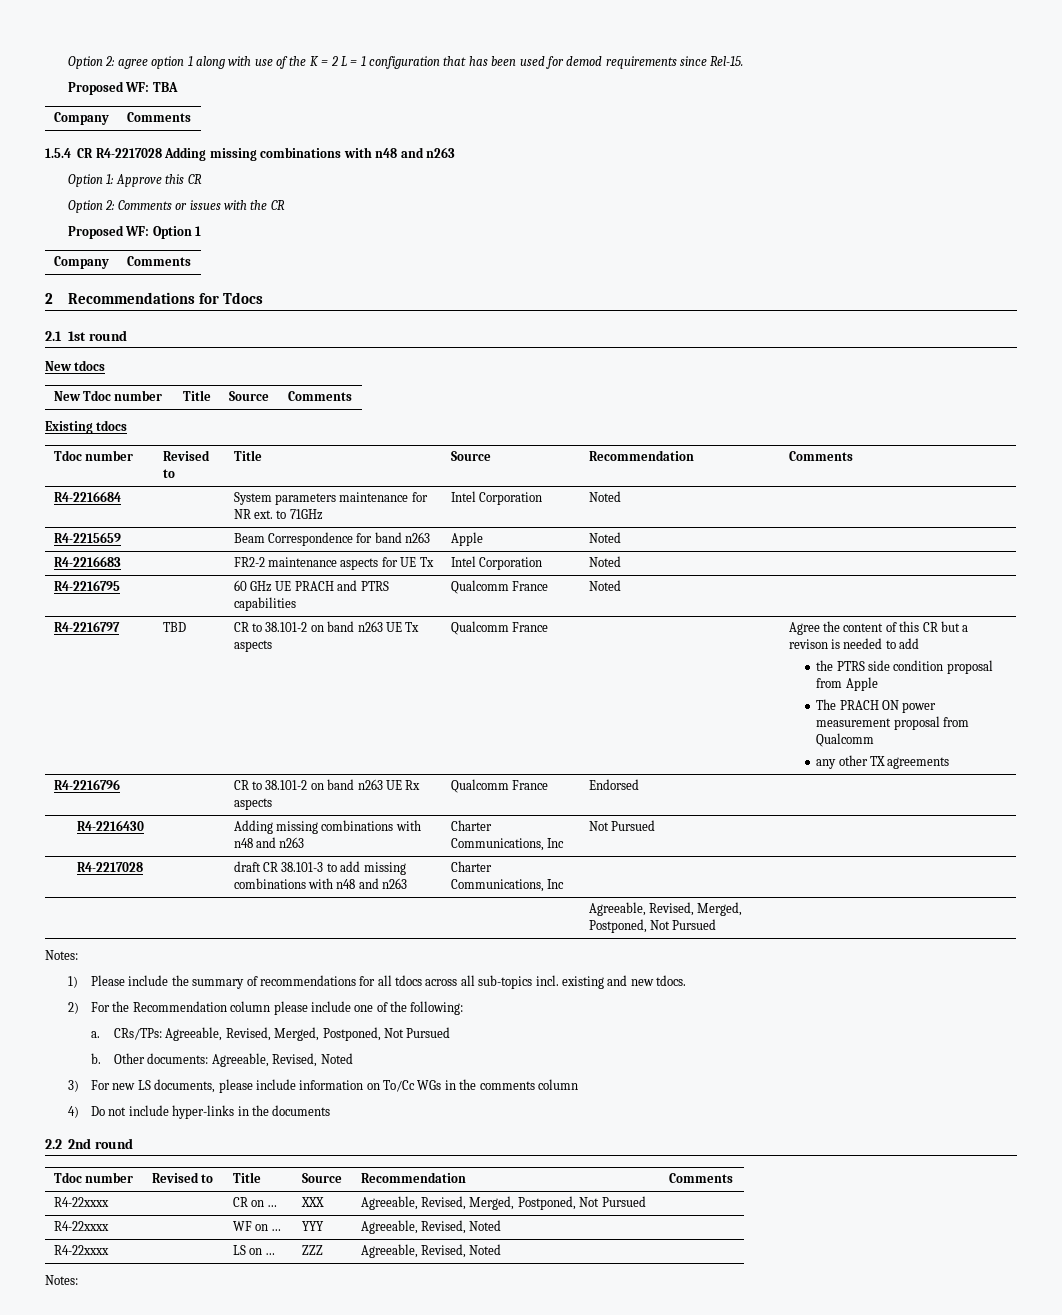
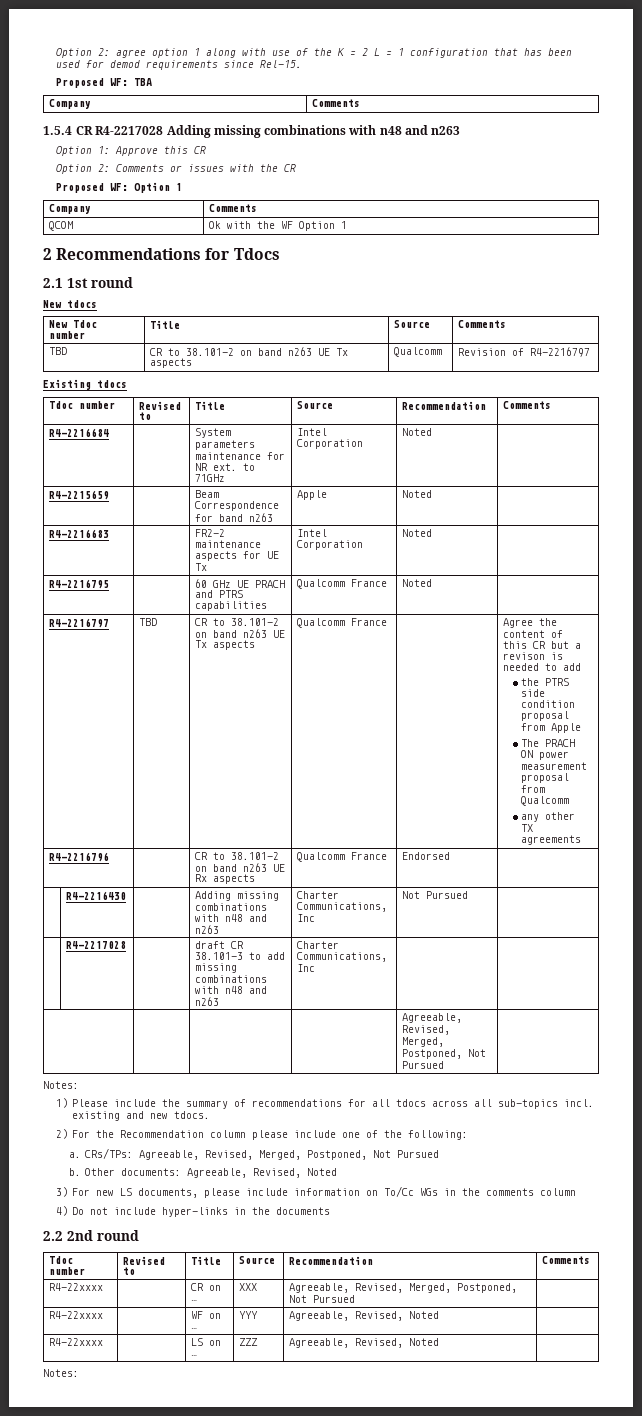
+ QCOM | Ok with the WF Option 1
+ TBD | CR to 38.101-2 on band n263 UE Tx aspects | Qualcomm | Revision of R4-2216797

